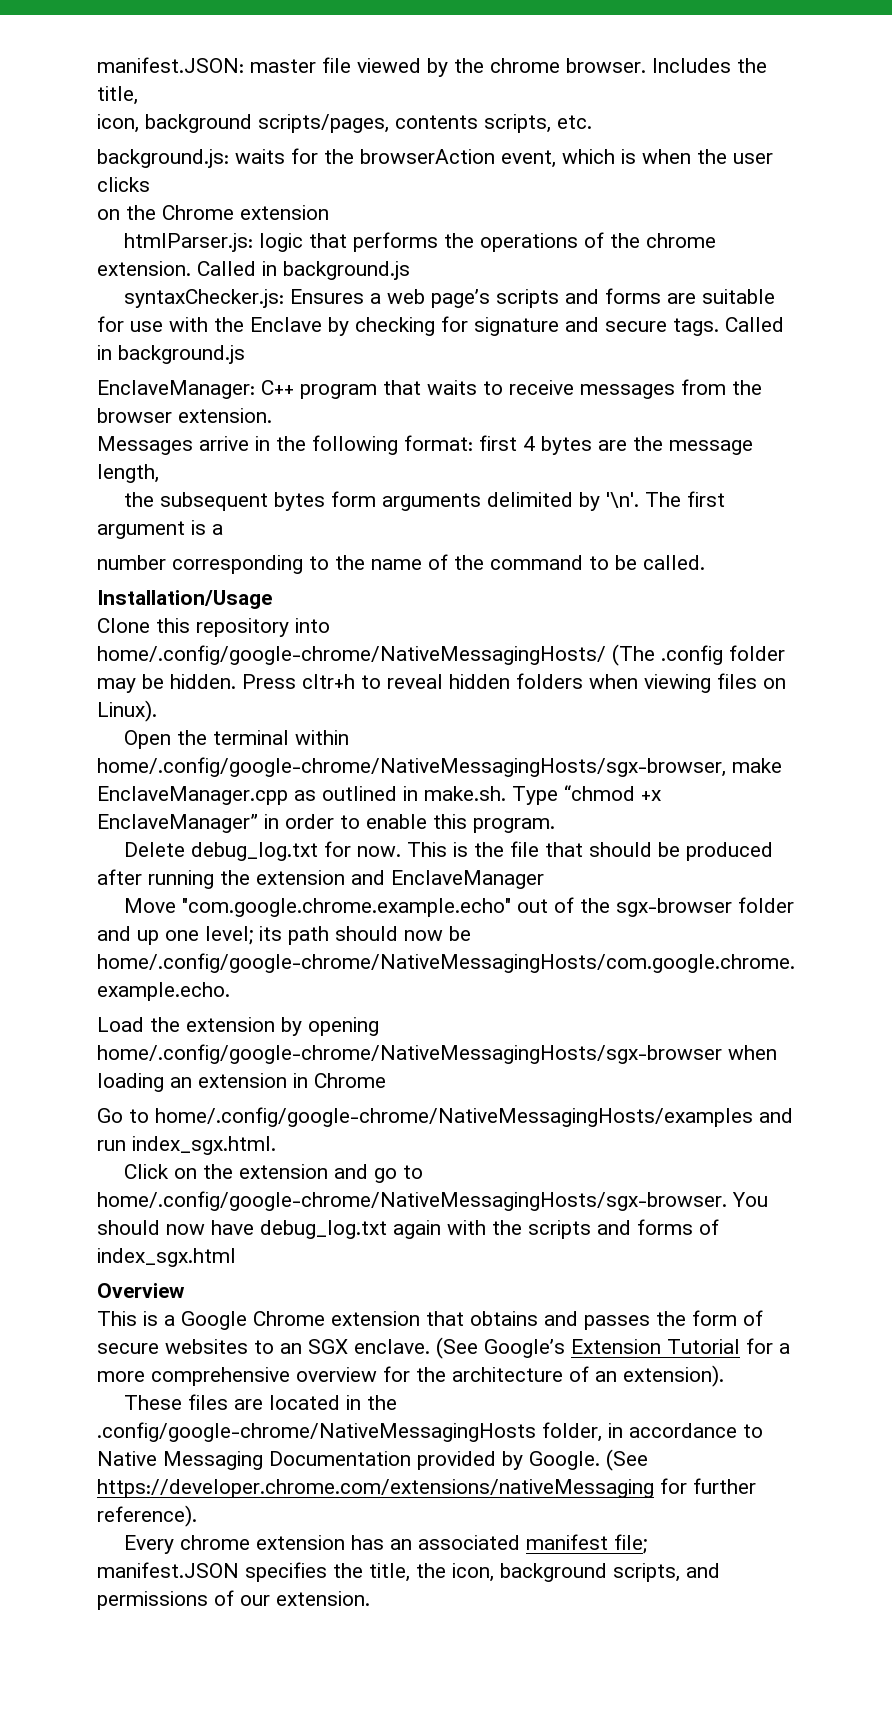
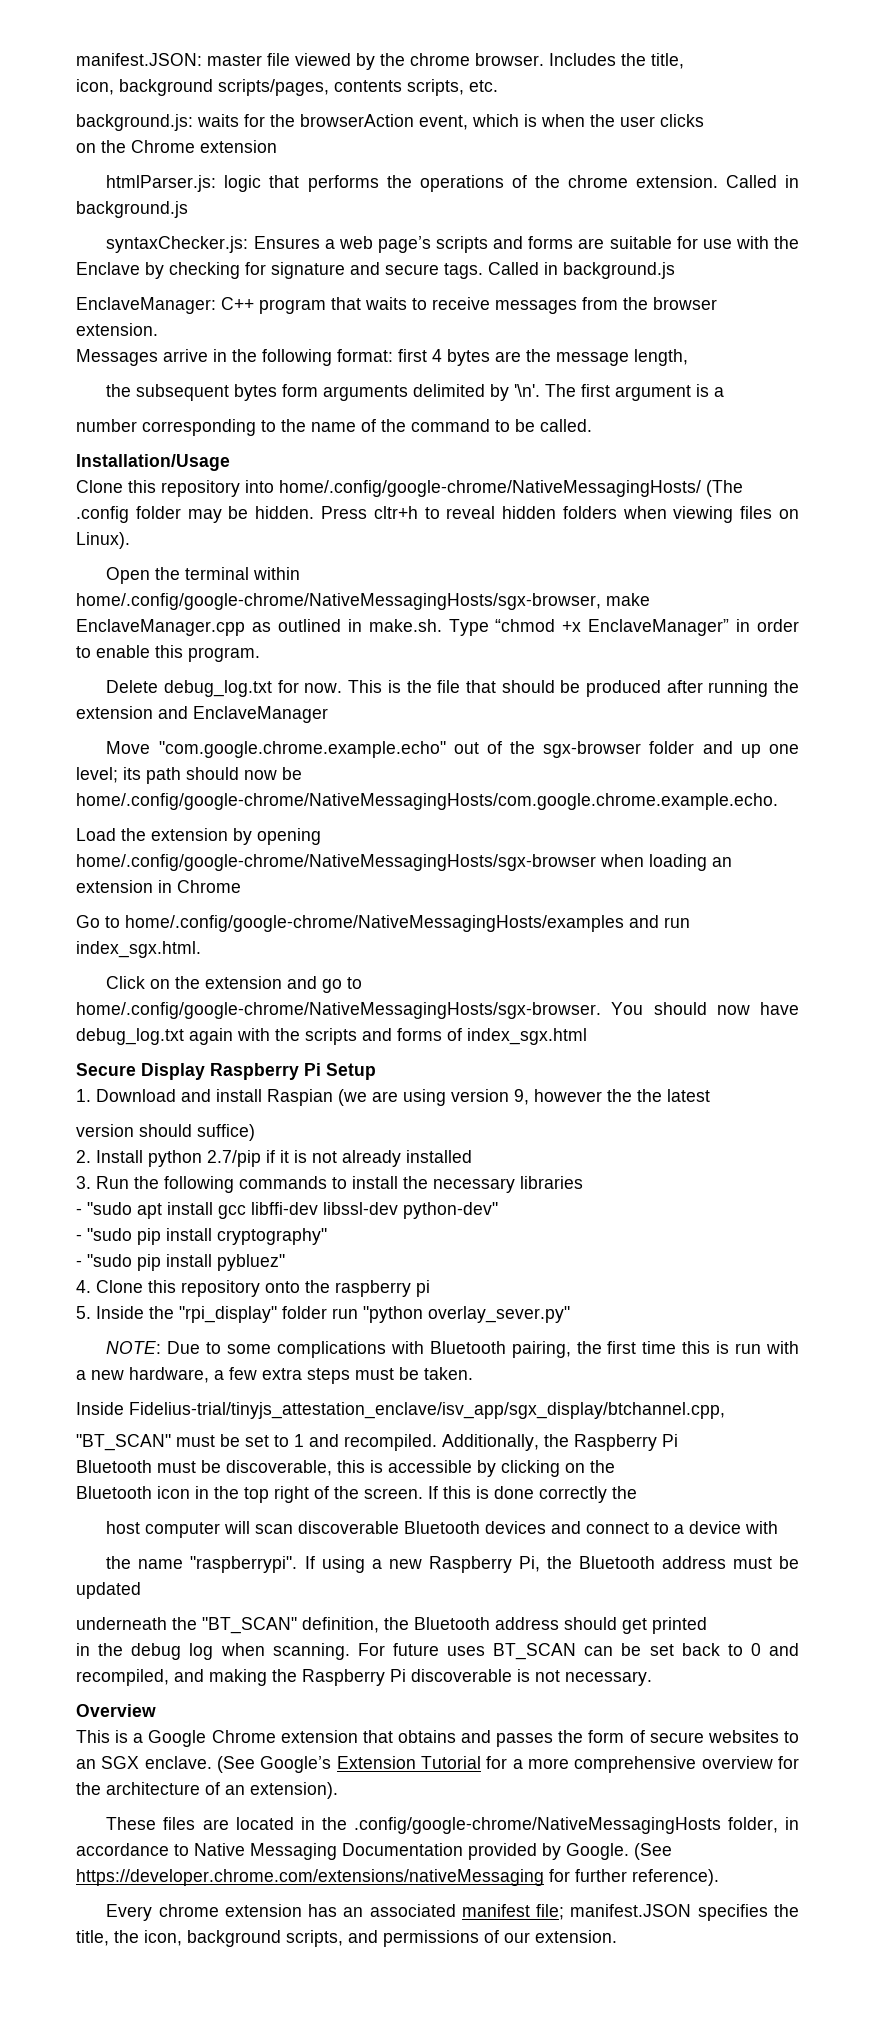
+ Secure Display Raspberry Pi Setup
+ 1. Download and install Raspian (we are using version 9, however the the latest
+ version should suffice)
+ 2. Install python 2.7/pip if it is not already installed
+ 3. Run the following commands to install the necessary libraries
+ - "sudo apt install gcc libffi-dev libssl-dev python-dev"
+ - "sudo pip install cryptography"
+ - "sudo pip install pybluez"
+ 4. Clone this repository onto the raspberry pi
+ 5. Inside the "rpi_display" folder run "python overlay_sever.py"
+ NOTE: Due to some complications with Bluetooth pairing, the first time this is run with a new hardware, a few extra steps must be taken.
+ Inside Fidelius-trial/tinyjs_attestation_enclave/isv_app/sgx_display/btchannel.cpp,
+ "BT_SCAN" must be set to 1 and recompiled. Additionally, the Raspberry Pi
+ Bluetooth must be discoverable, this is accessible by clicking on the
+ Bluetooth icon in the top right of the screen. If this is done correctly the
+ host computer will scan discoverable Bluetooth devices and connect to a device with
+ the name "raspberrypi". If using a new Raspberry Pi, the Bluetooth address must be updated
+ underneath the "BT_SCAN" definition, the Bluetooth address should get printed
+ in the debug log when scanning. For future uses BT_SCAN can be set back to 0 and recompiled, and making the Raspberry Pi discoverable is not necessary.

